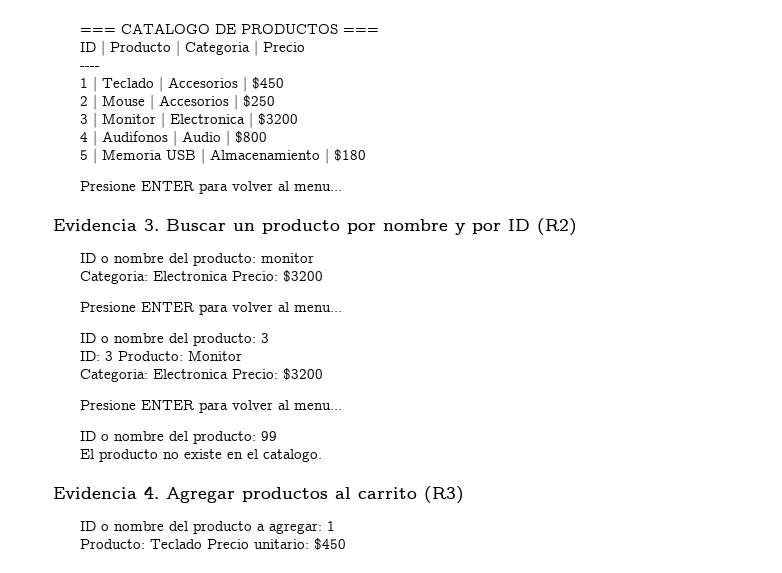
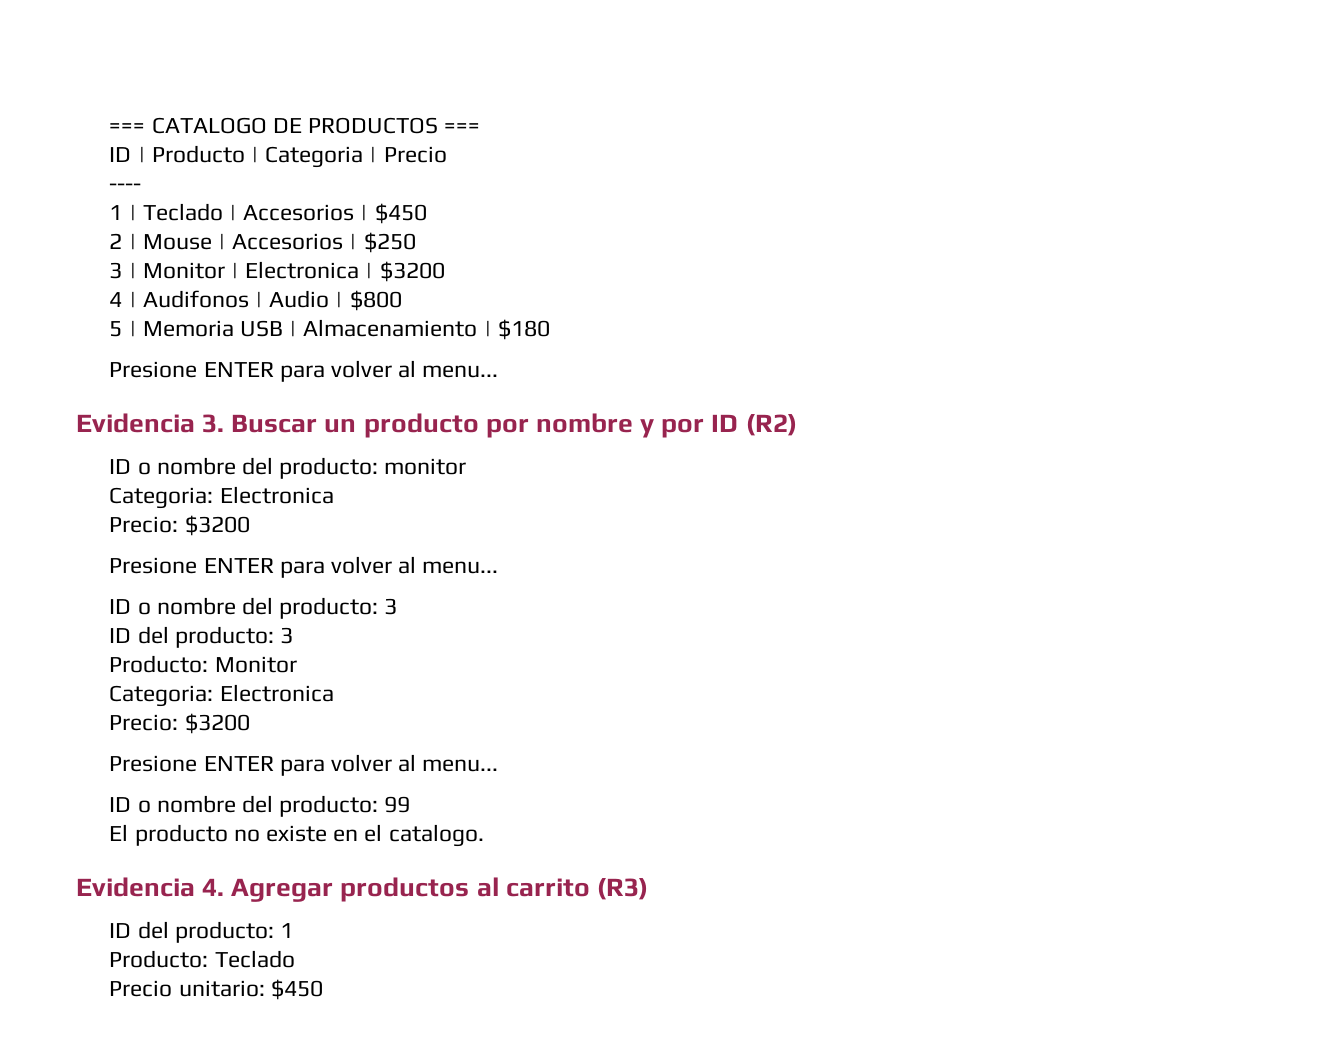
  ID o nombre del producto: monitor
- Categoria: Electronica Precio: $3200
+ Categoria: Electronica
+ Precio: $3200
- ID: 3 Producto: Monitor
- Categoria: Electronica Precio: $3200
+ ID del producto: 3
+ Producto: Monitor
+ Categoria: Electronica
+ Precio: $3200
- ID o nombre del producto a agregar: 1
+ ID del producto: 1
- Producto: Teclado Precio unitario: $450
+ Producto: Teclado
+ Precio unitario: $450

